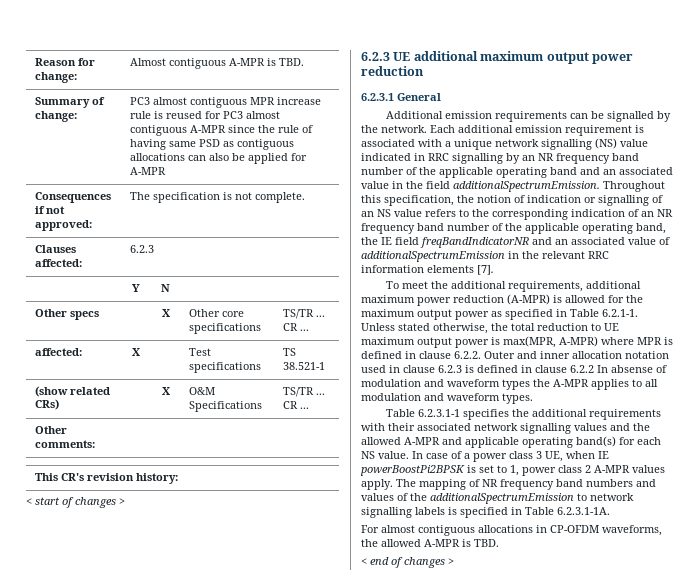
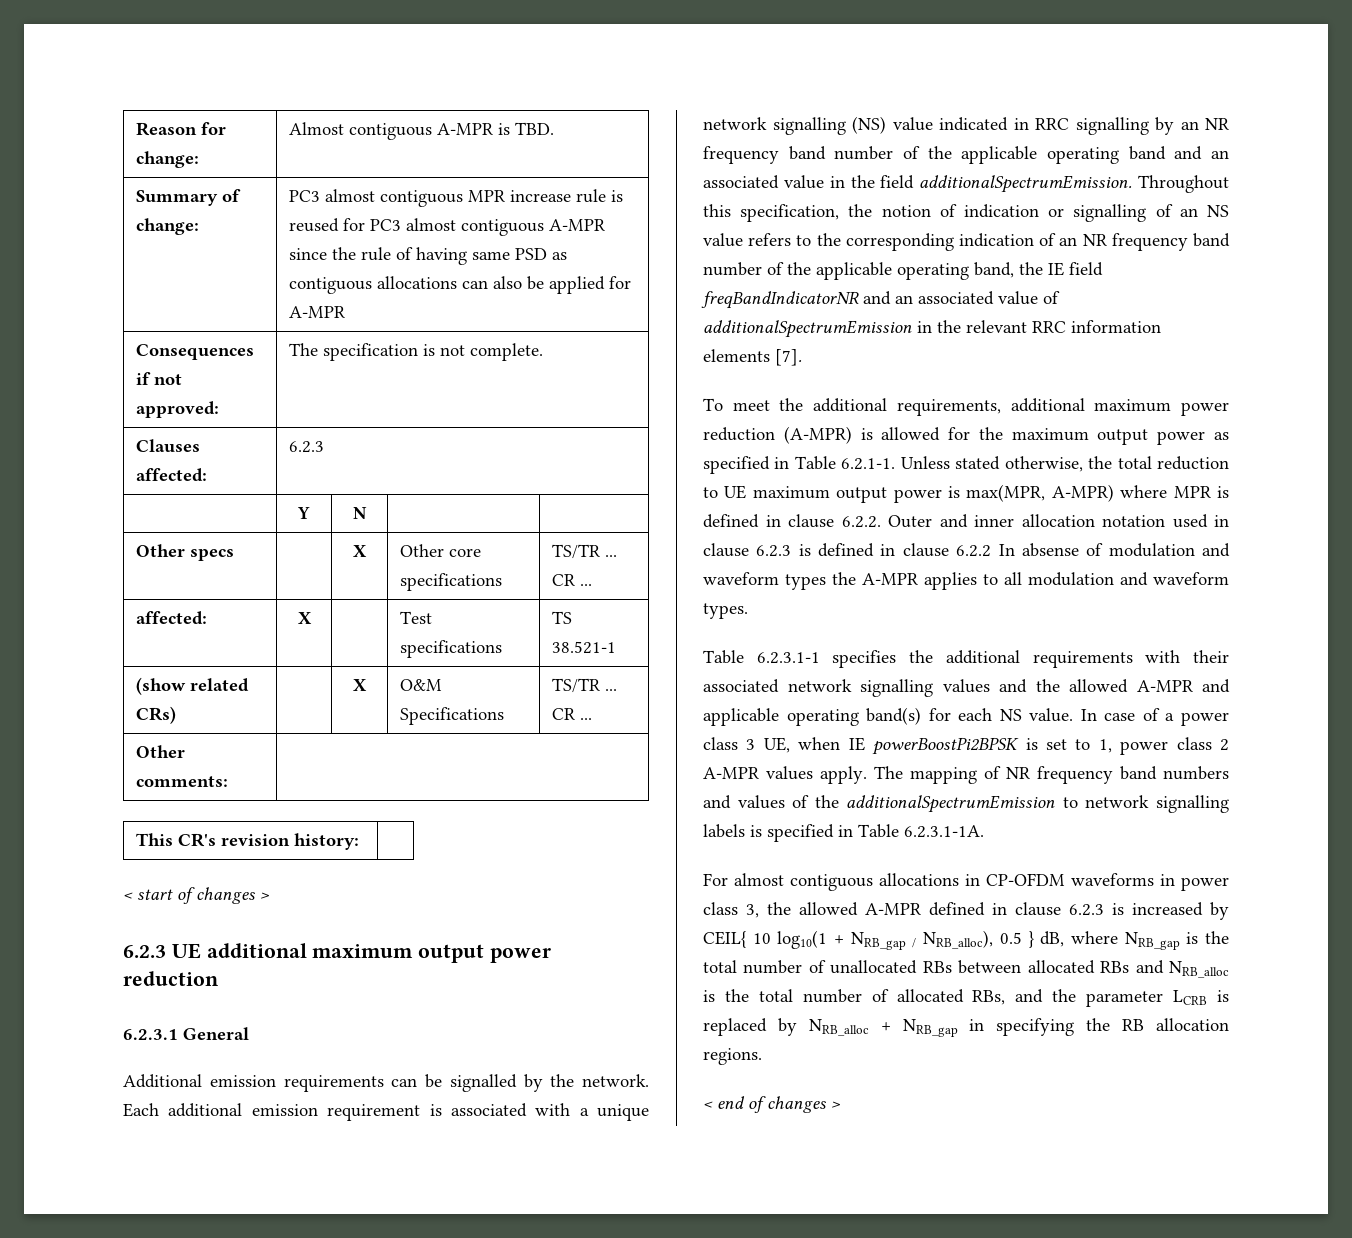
- For almost contiguous allocations in CP-OFDM waveforms, the allowed A-MPR is TBD.
+ For almost contiguous allocations in CP-OFDM waveforms in power class 3, the allowed A-MPR defined in clause 6.2.3 is increased by CEIL{ 10 log10(1 + NRB_gap / NRB_alloc), 0.5 } dB, where NRB_gap is the total number of unallocated RBs between allocated RBs and NRB_alloc is the total number of allocated RBs, and the parameter LCRB is replaced by NRB_alloc + NRB_gap in specifying the RB allocation regions.

